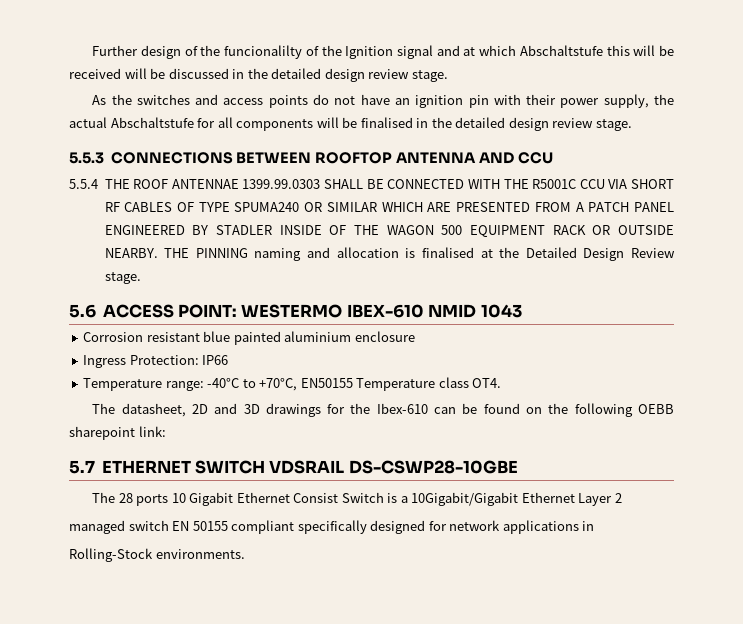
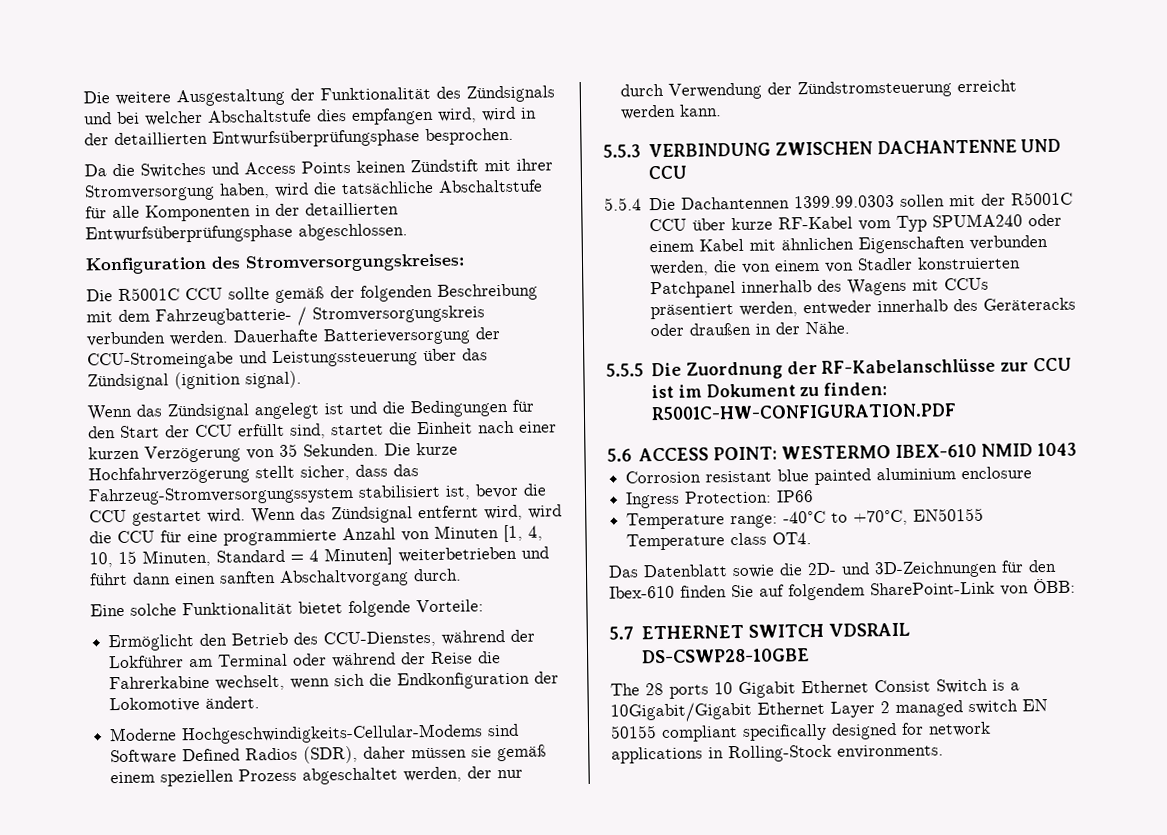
- Further design of the funcionalilty of the Ignition signal and at which Abschaltstufe this will be received will be discussed in the detailed design review stage.
- As the switches and access points do not have an ignition pin with their power supply, the actual Abschaltstufe for all components will be finalised in the detailed design review stage.
- 5.5.3 CONNECTIONS BETWEEN ROOFTOP ANTENNA AND CCU
- 5.5.4 THE ROOF ANTENNAE 1399.99.0303 SHALL BE CONNECTED WITH THE R5001C CCU VIA SHORT RF CABLES OF TYPE SPUMA240 OR SIMILAR WHICH ARE PRESENTED FROM A PATCH PANEL ENGINEERED BY STADLER INSIDE OF THE WAGON 500 EQUIPMENT RACK OR OUTSIDE NEARBY. THE PINNING naming and allocation is finalised at the Detailed Design Review stage.
+ Die weitere Ausgestaltung der Funktionalität des Zündsignals und bei welcher Abschaltstufe dies empfangen wird, wird in der detaillierten Entwurfsüberprüfungsphase besprochen.
+ Da die Switches und Access Points keinen Zündstift mit ihrer Stromversorgung haben, wird die tatsächliche Abschaltstufe für alle Komponenten in der detaillierten Entwurfsüberprüfungsphase abgeschlossen.
+ Konfiguration des Stromversorgungskreises:
+ Die R5001C CCU sollte gemäß der folgenden Beschreibung mit dem Fahrzeugbatterie- / Stromversorgungskreis verbunden werden. Dauerhafte Batterieversorgung der CCU-Stromeingabe und Leistungssteuerung über das Zündsignal (ignition signal).
+ Wenn das Zündsignal angelegt ist und die Bedingungen für den Start der CCU erfüllt sind, startet die Einheit nach einer kurzen Verzögerung von 35 Sekunden. Die kurze Hochfahrverzögerung stellt sicher, dass das Fahrzeug-Stromversorgungssystem stabilisiert ist, bevor die CCU gestartet wird. Wenn das Zündsignal entfernt wird, wird die CCU für eine programmierte Anzahl von Minuten [1, 4, 10, 15 Minuten, Standard = 4 Minuten] weiterbetrieben und führt dann einen sanften Abschaltvorgang durch.
+ Eine solche Funktionalität bietet folgende Vorteile:
+ Ermöglicht den Betrieb des CCU-Dienstes, während der Lokführer am Terminal oder während der Reise die Fahrerkabine wechselt, wenn sich die Endkonfiguration der Lokomotive ändert.
+ Moderne Hochgeschwindigkeits-Cellular-Modems sind Software Defined Radios (SDR), daher müssen sie gemäß einem speziellen Prozess abgeschaltet werden, der nur durch Verwendung der Zündstromsteuerung erreicht werden kann.
+ 5.5.3 VERBINDUNG ZWISCHEN DACHANTENNE UND CCU
+ 5.5.4 Die Dachantennen 1399.99.0303 sollen mit der R5001C CCU über kurze RF-Kabel vom Typ SPUMA240 oder einem Kabel mit ähnlichen Eigenschaften verbunden werden, die von einem von Stadler konstruierten Patchpanel innerhalb des Wagens mit CCUs präsentiert werden, entweder innerhalb des Geräteracks oder draußen in der Nähe.
+ 5.5.5 Die Zuordnung der RF-Kabelanschlüsse zur CCU ist im Dokument zu finden: R5001C-HW-CONFIGURATION.PDF
- The datasheet, 2D and 3D drawings for the Ibex-610 can be found on the following OEBB sharepoint link:
+ Das Datenblatt sowie die 2D- und 3D-Zeichnungen für den Ibex-610 finden Sie auf folgendem SharePoint-Link von ÖBB:
- The 28 ports 10 Gigabit Ethernet Consist Switch is a 10Gigabit/Gigabit Ethernet Layer 2
- managed switch EN 50155 compliant specifically designed for network applications in
- Rolling-Stock environments.
+ The 28 ports 10 Gigabit Ethernet Consist Switch is a 10Gigabit/Gigabit Ethernet Layer 2 managed switch EN 50155 compliant specifically designed for network applications in Rolling-Stock environments.

